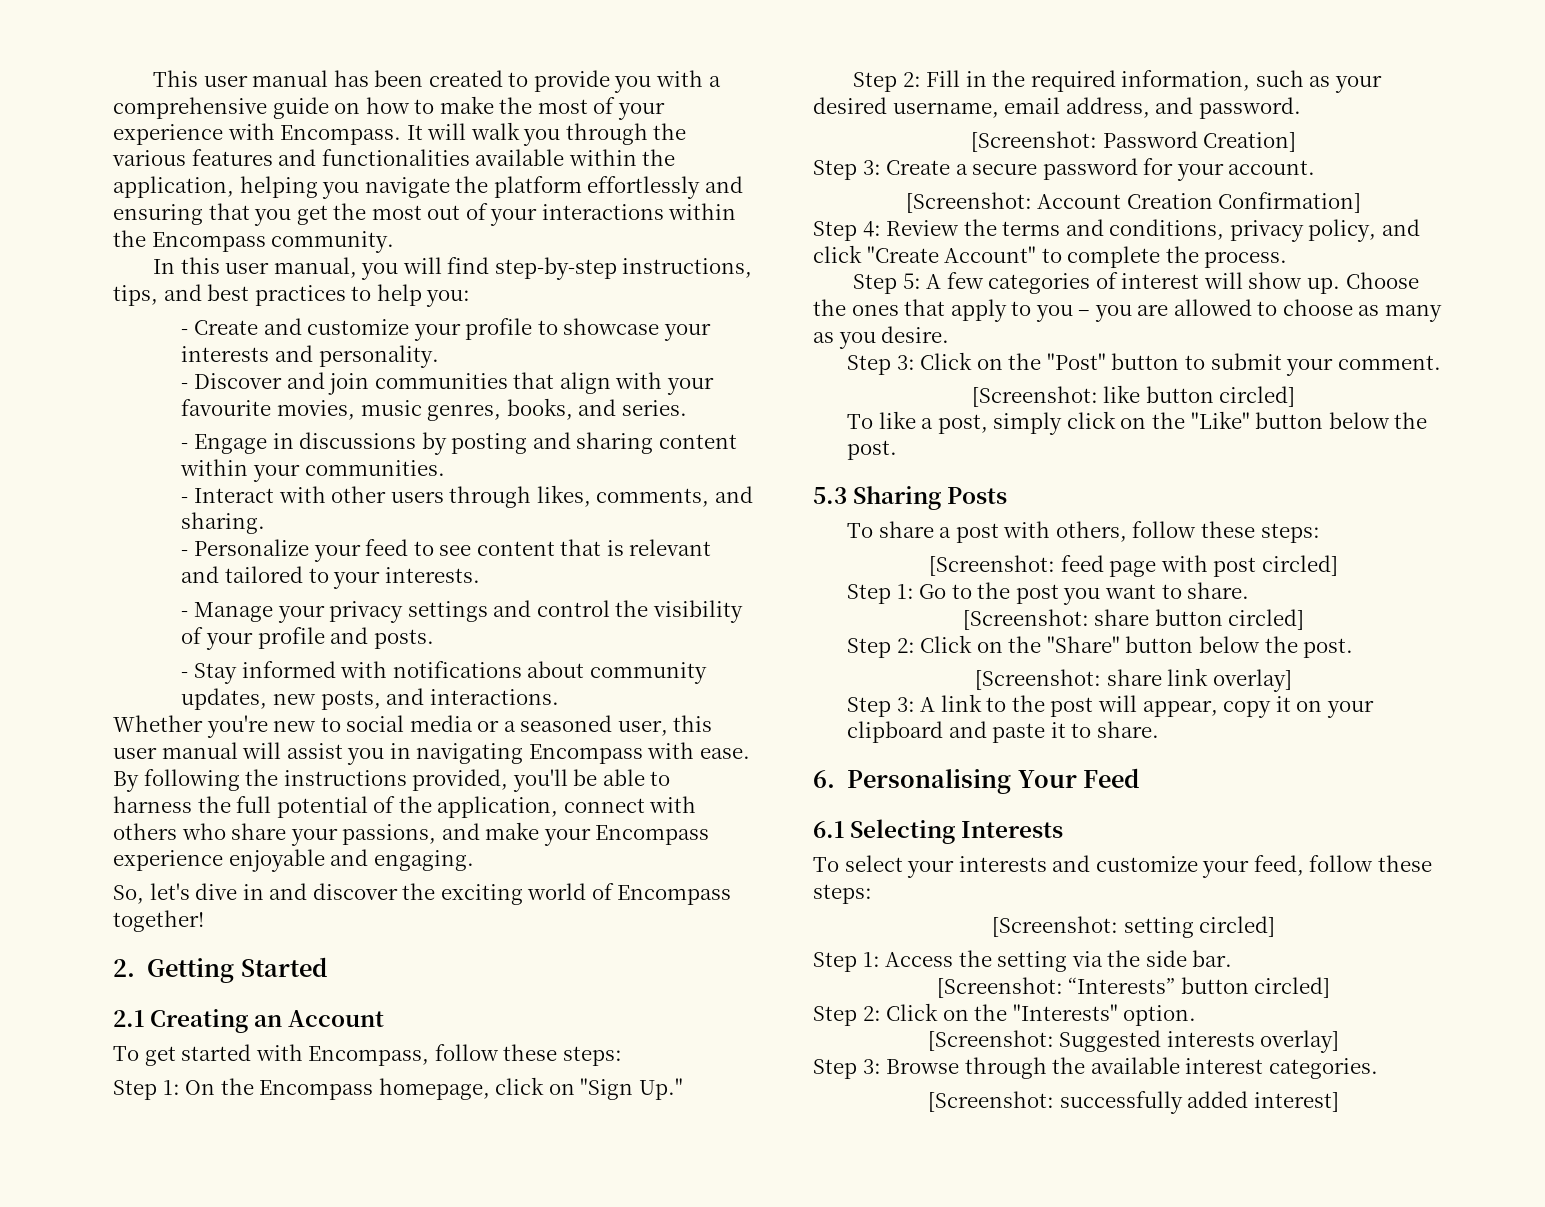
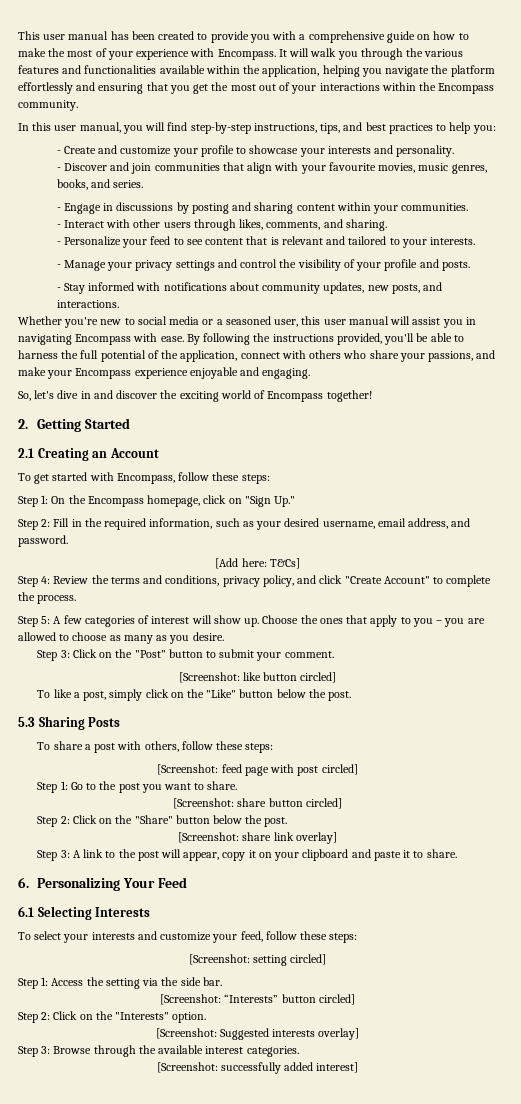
- [Screenshot: Password Creation]
- Step 3: Create a secure password for your account.
- [Screenshot: Account Creation Confirmation]
+ [Add here: T&Cs]
- 6. Personalising Your Feed
+ 6. Personalizing Your Feed

